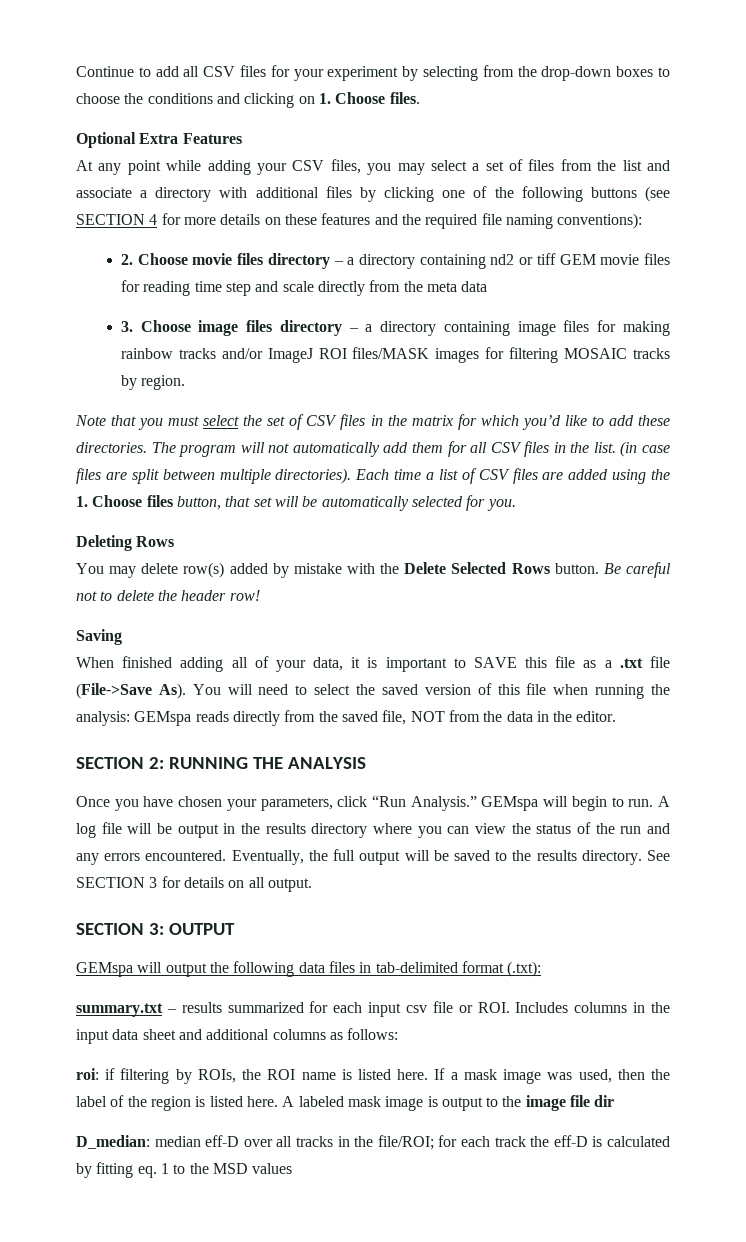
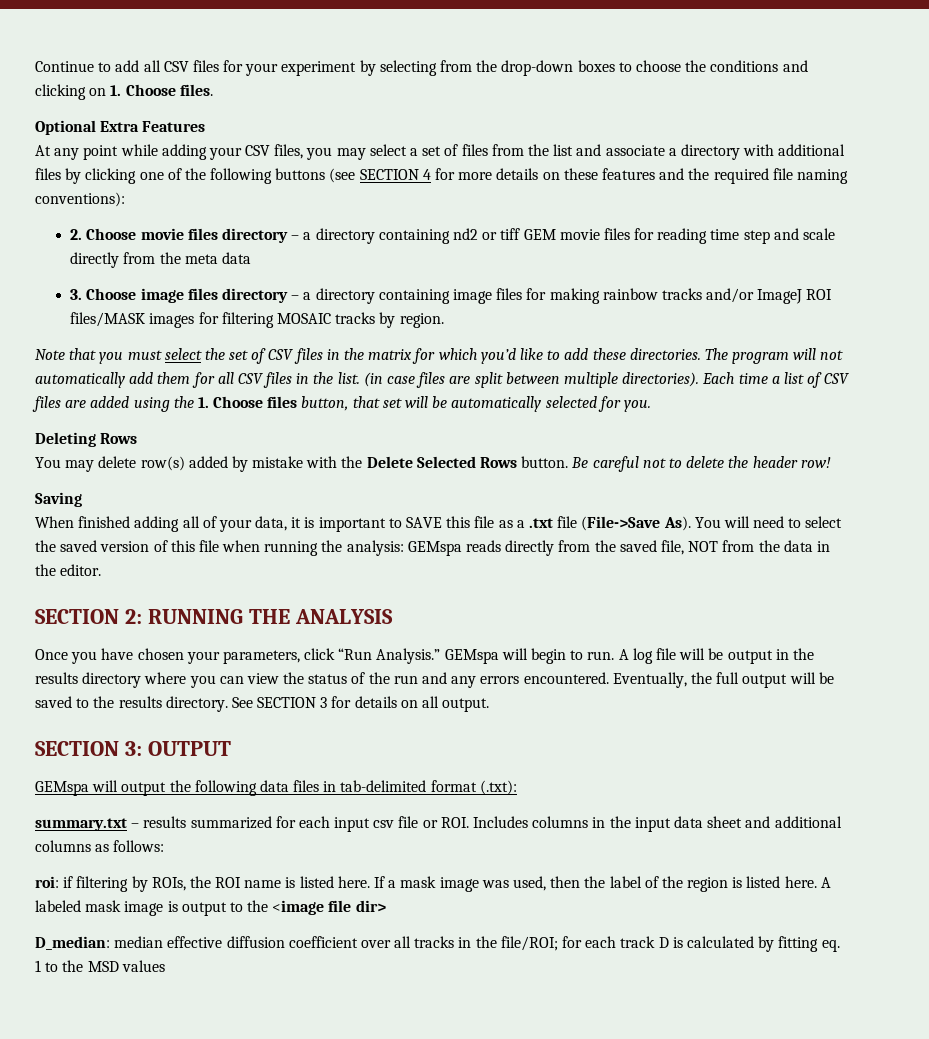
- A labeled mask image is output to the image file dir
+ A labeled mask image is output to the <image file dir>
- D_median: median eff-D over all tracks in the file/ROI; for each track the eff-D is calculated by fitting eq.
+ D_median: median effective diffusion coefficient over all tracks in the file/ROI; for each track D is calculated by fitting eq.

